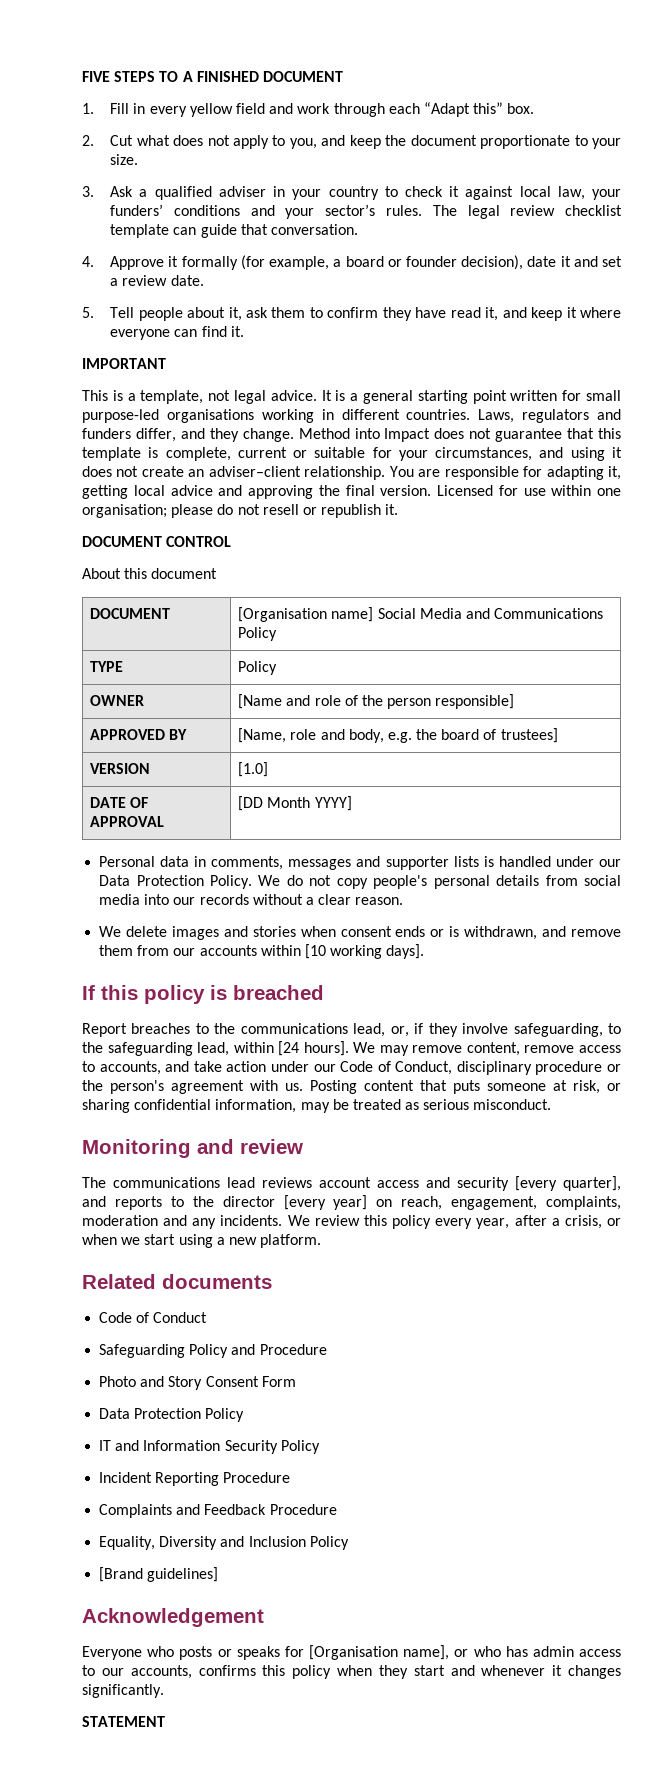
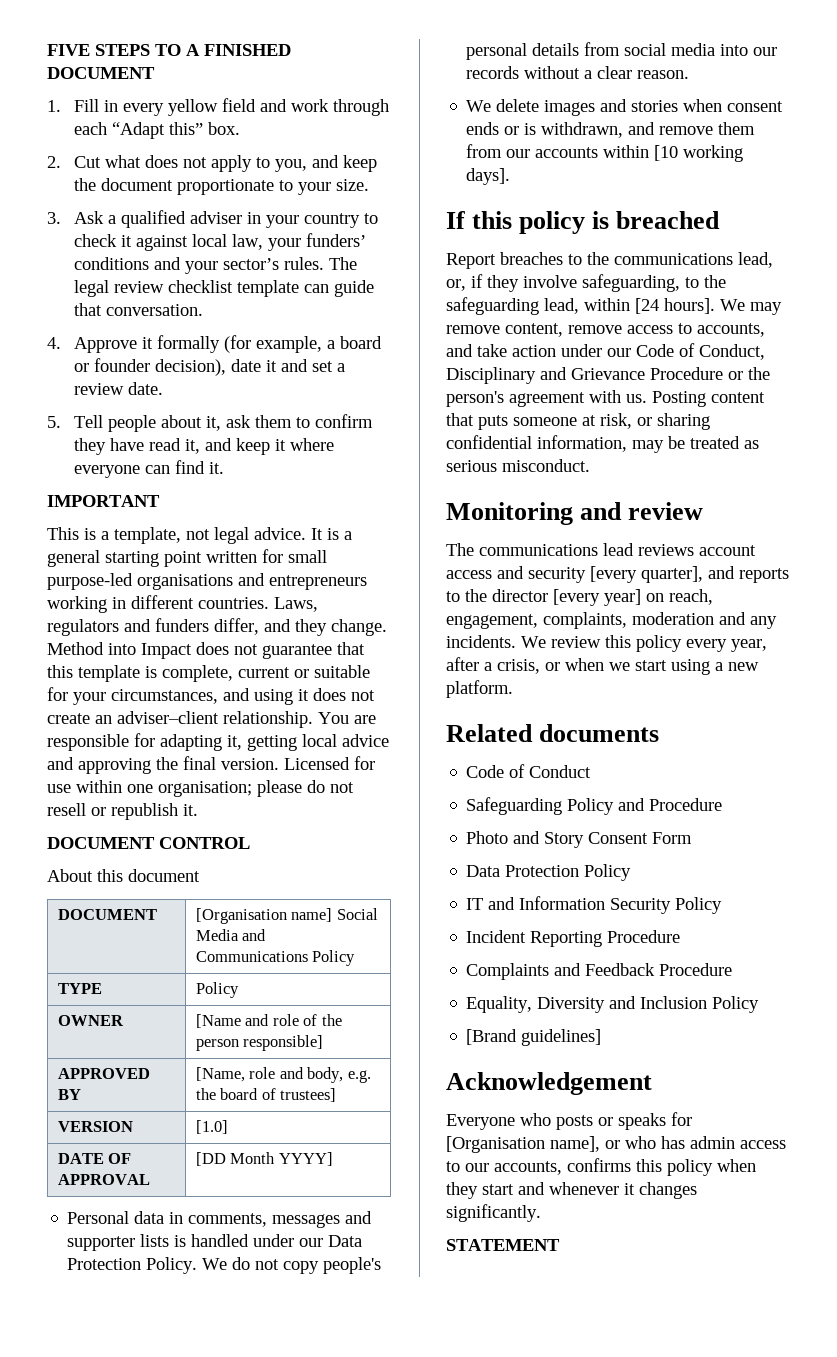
- It is a general starting point written for small purpose-led organisations working in different countries.
+ It is a general starting point written for small purpose-led organisations and entrepreneurs working in different countries.
- We may remove content, remove access to accounts, and take action under our Code of Conduct, disciplinary procedure or the person's agreement with us.
+ We may remove content, remove access to accounts, and take action under our Code of Conduct, Disciplinary and Grievance Procedure or the person's agreement with us.

